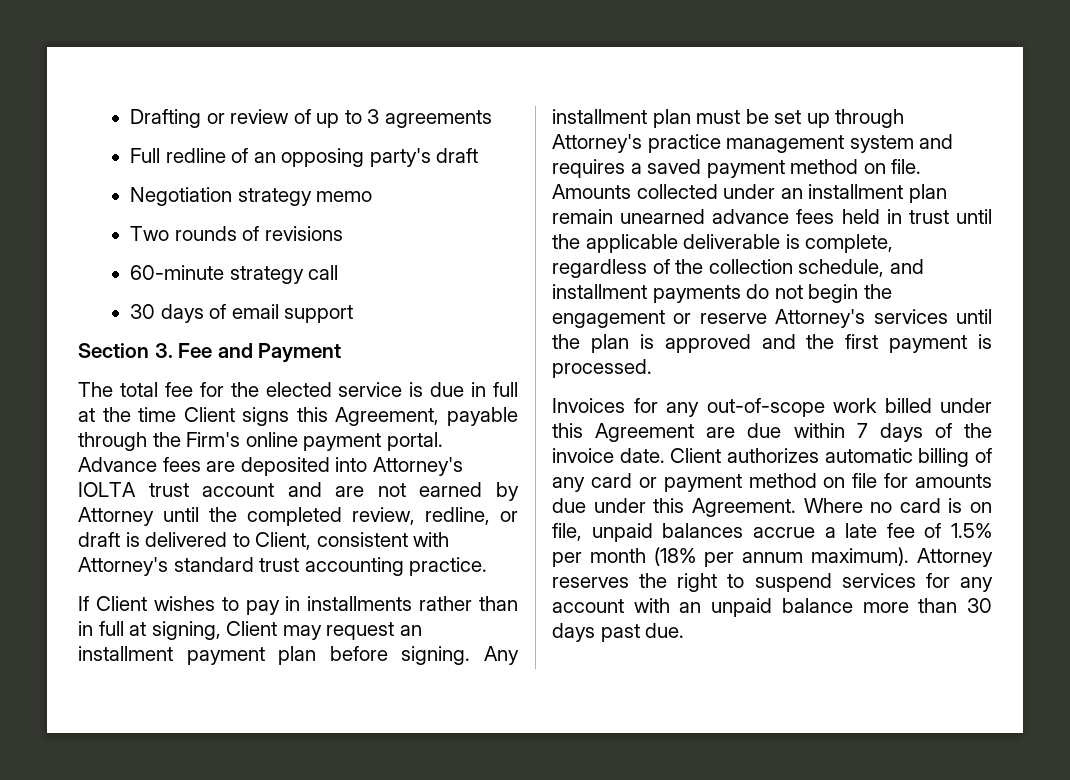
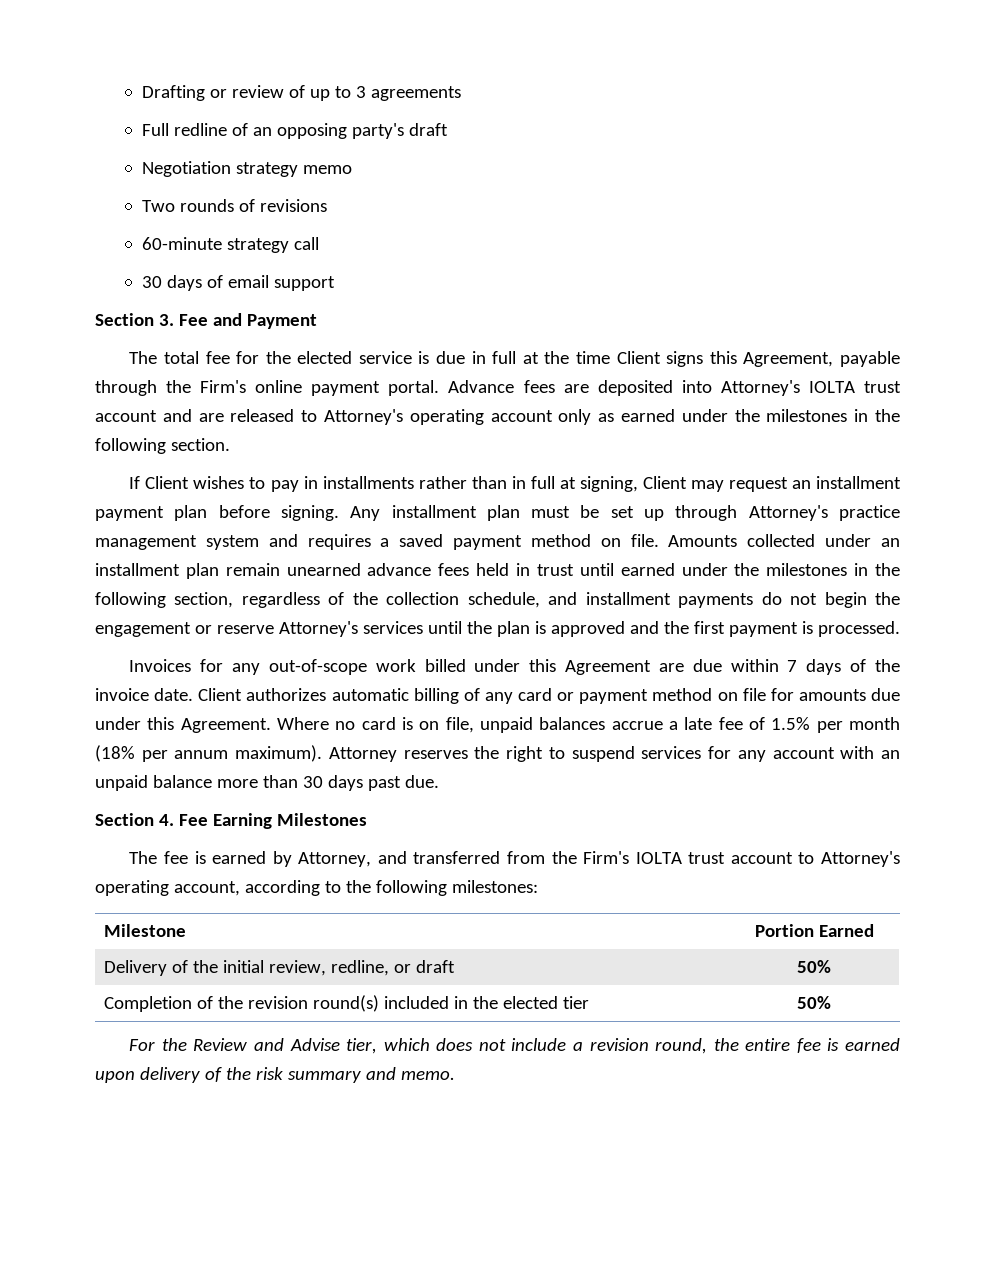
- Advance fees are deposited into Attorney's IOLTA trust account and are not earned by Attorney until the completed review, redline, or draft is delivered to Client, consistent with Attorney's standard trust accounting practice.
+ Advance fees are deposited into Attorney's IOLTA trust account and are released to Attorney's operating account only as earned under the milestones in the following section.
- Amounts collected under an installment plan remain unearned advance fees held in trust until the applicable deliverable is complete, regardless of the collection schedule, and installment payments do not begin the engagement or reserve Attorney's services until the plan is approved and the first payment is processed.
+ Amounts collected under an installment plan remain unearned advance fees held in trust until earned under the milestones in the following section, regardless of the collection schedule, and installment payments do not begin the engagement or reserve Attorney's services until the plan is approved and the first payment is processed.
+ Section 4. Fee Earning Milestones
+ The fee is earned by Attorney, and transferred from the Firm's IOLTA trust account to Attorney's operating account, according to the following milestones:
+ Milestone | Portion Earned
+ Delivery of the initial review, redline, or draft | 50%
+ Completion of the revision round(s) included in the elected tier | 50%
+ For the Review and Advise tier, which does not include a revision round, the entire fee is earned upon delivery of the risk summary and memo.

